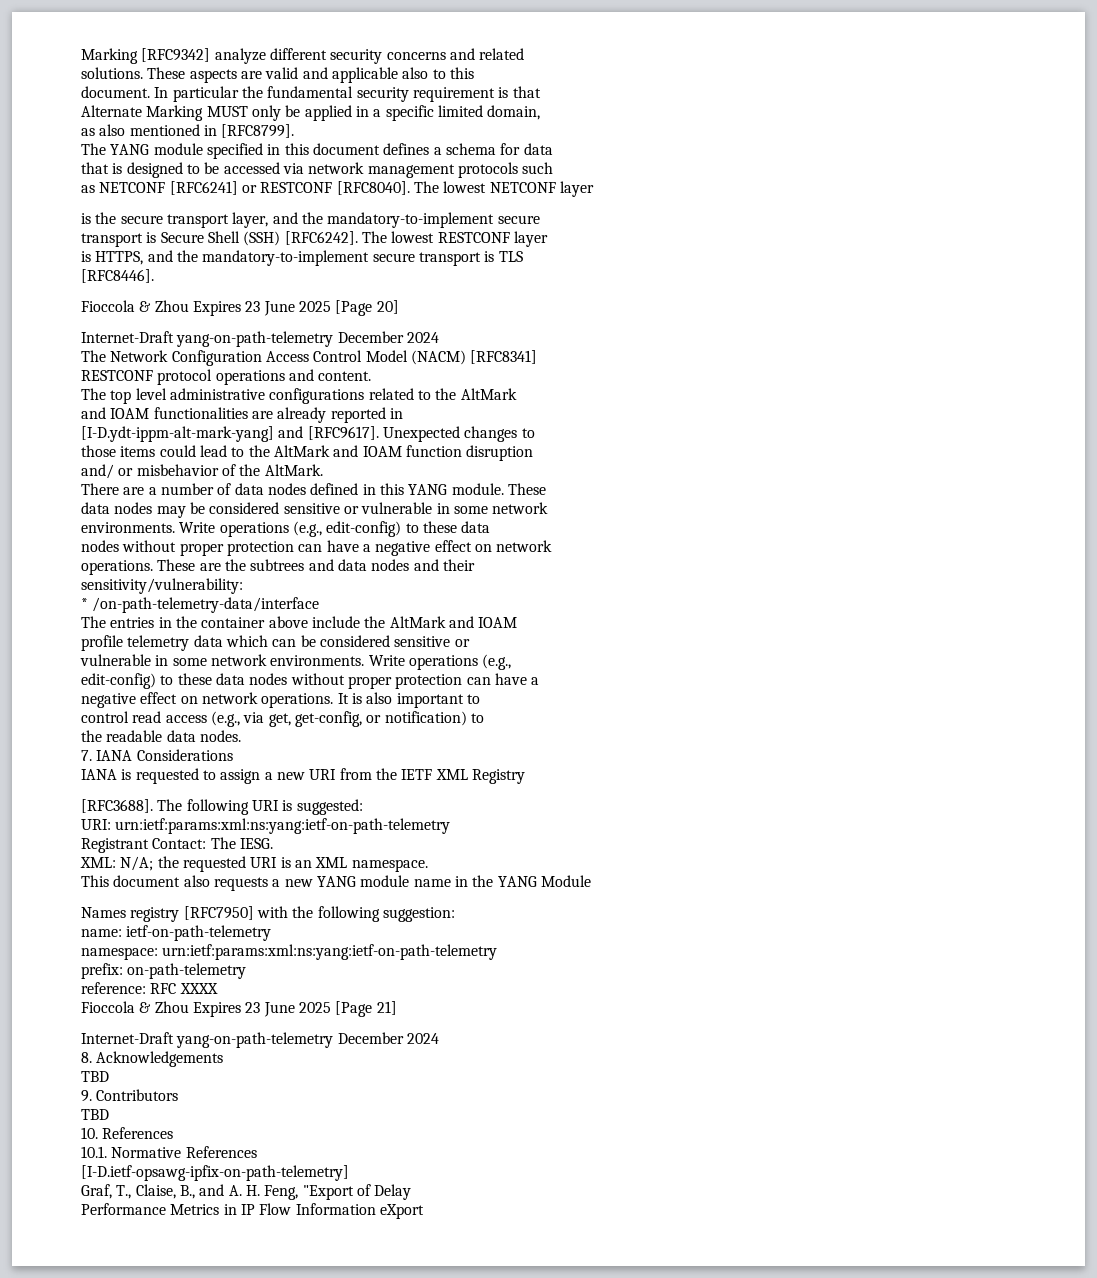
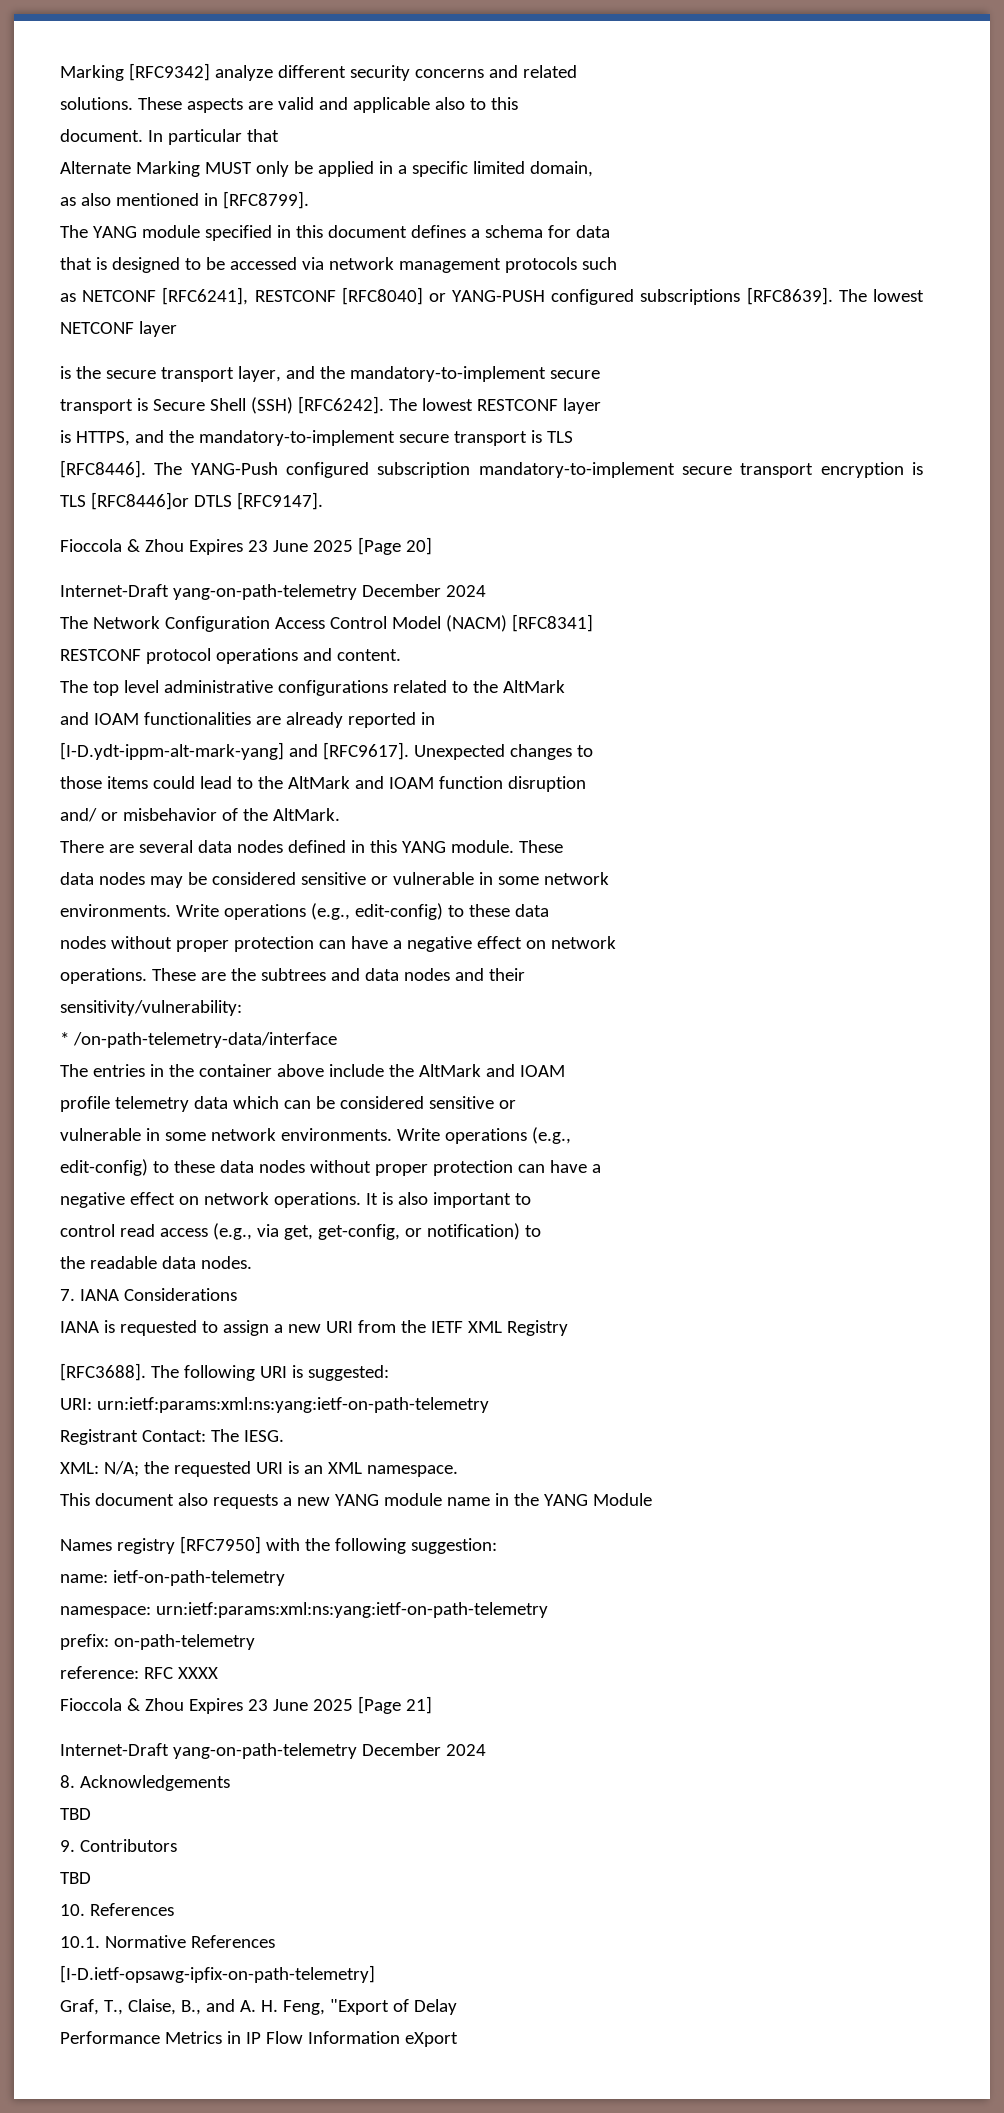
- In particular the fundamental security requirement is that
+ In particular that
- as NETCONF [RFC6241] or RESTCONF [RFC8040].
+ as NETCONF [RFC6241], RESTCONF [RFC8040] or YANG-PUSH configured subscriptions [RFC8639].
+ The YANG-Push configured subscription mandatory-to-implement secure transport encryption is TLS [RFC8446]or DTLS [RFC9147].
- There are a number of data nodes defined in this YANG module.
+ There are several data nodes defined in this YANG module.

